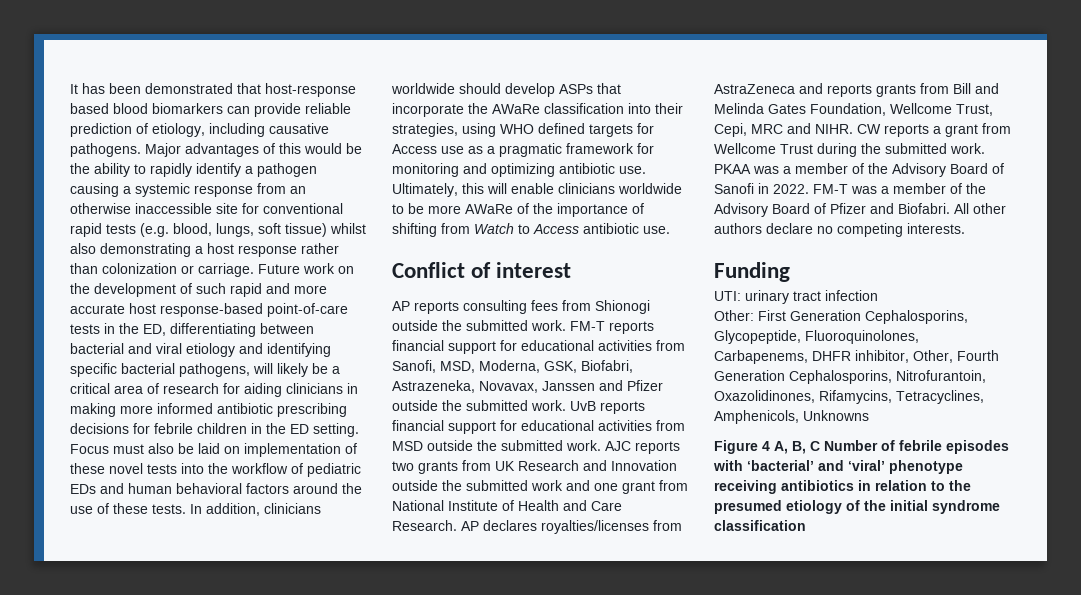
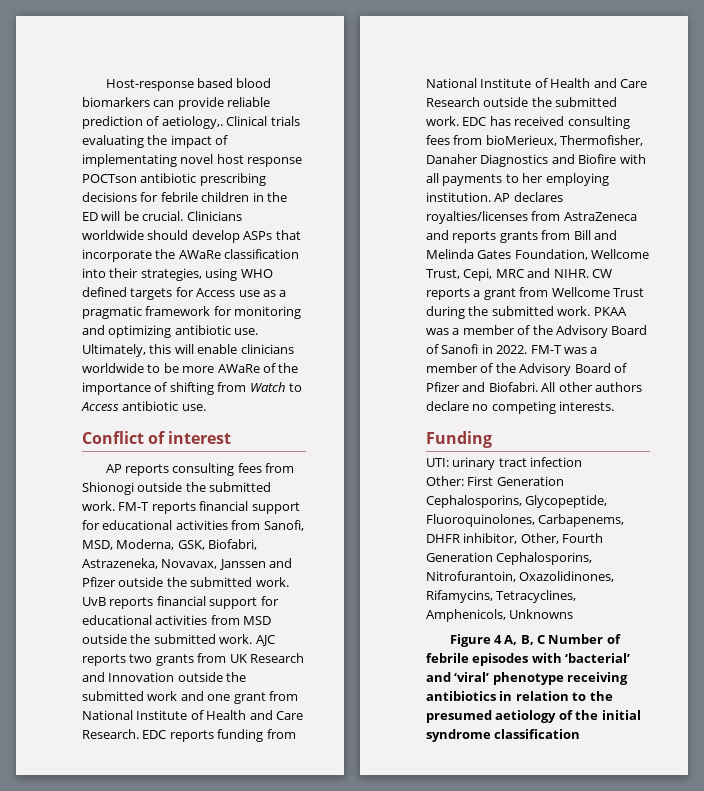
- It has been demonstrated that host-response based blood biomarkers can provide reliable prediction of etiology, including causative pathogens. Major advantages of this would be the ability to rapidly identify a pathogen causing a systemic response from an otherwise inaccessible site for conventional rapid tests (e.g. blood, lungs, soft tissue) whilst also demonstrating a host response rather than colonization or carriage. Future work on the development of such rapid and more accurate host response-based point-of-care tests in the ED, differentiating between bacterial and viral etiology and identifying specific bacterial pathogens, will likely be a critical area of research for aiding clinicians in making more informed antibiotic prescribing decisions for febrile children in the ED setting. Focus must also be laid on implementation of these novel tests into the workflow of pediatric EDs and human behavioral factors around the use of these tests. In addition, clinicians worldwide should develop ASPs that incorporate the AWaRe classification into their strategies, using WHO defined targets for Access use as a pragmatic framework for monitoring and optimizing antibiotic use.
+ Host-response based blood biomarkers can provide reliable prediction of aetiology,. Clinical trials evaluating the impact of implementating novel host response POCTson antibiotic prescribing decisions for febrile children in the ED will be crucial. Clinicians worldwide should develop ASPs that incorporate the AWaRe classification into their strategies, using WHO defined targets for Access use as a pragmatic framework for monitoring and optimizing antibiotic use.
+ EDC reports funding from National Institute of Health and Care Research outside the submitted work. EDC has received consulting fees from bioMerieux, Thermofisher, Danaher Diagnostics and Biofire with all payments to her employing institution.
- Figure 4 A, B, C Number of febrile episodes with ‘bacterial’ and ‘viral’ phenotype receiving antibiotics in relation to the presumed etiology of the initial syndrome classification
+ Figure 4 A, B, C Number of febrile episodes with ‘bacterial’ and ‘viral’ phenotype receiving antibiotics in relation to the presumed aetiology of the initial syndrome classification

